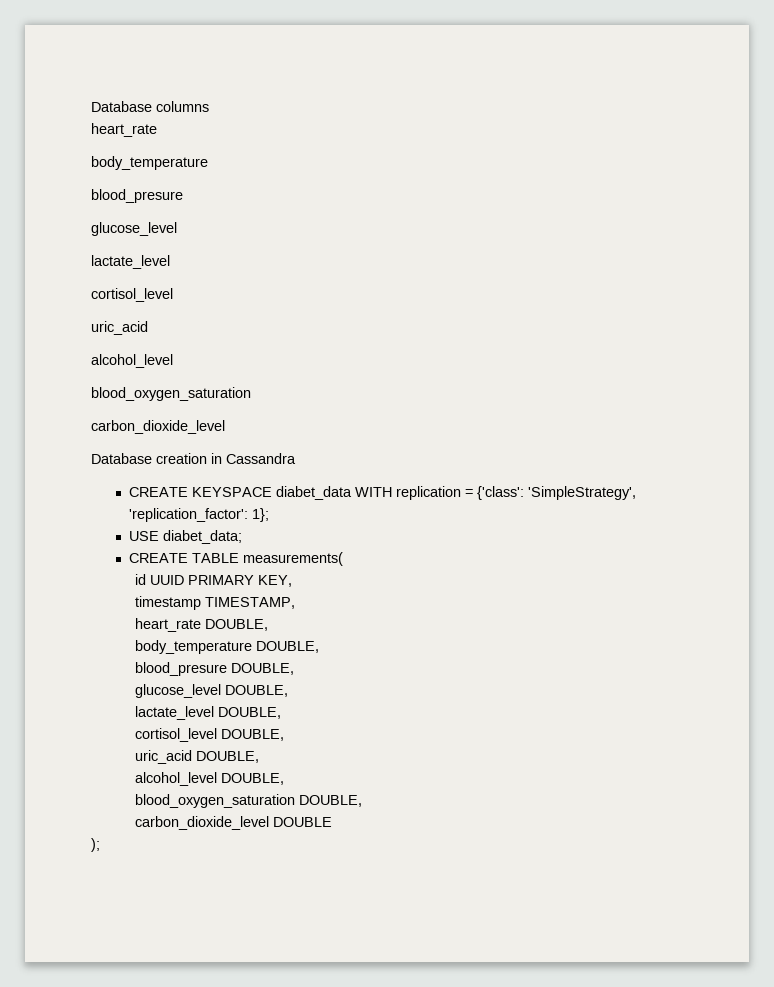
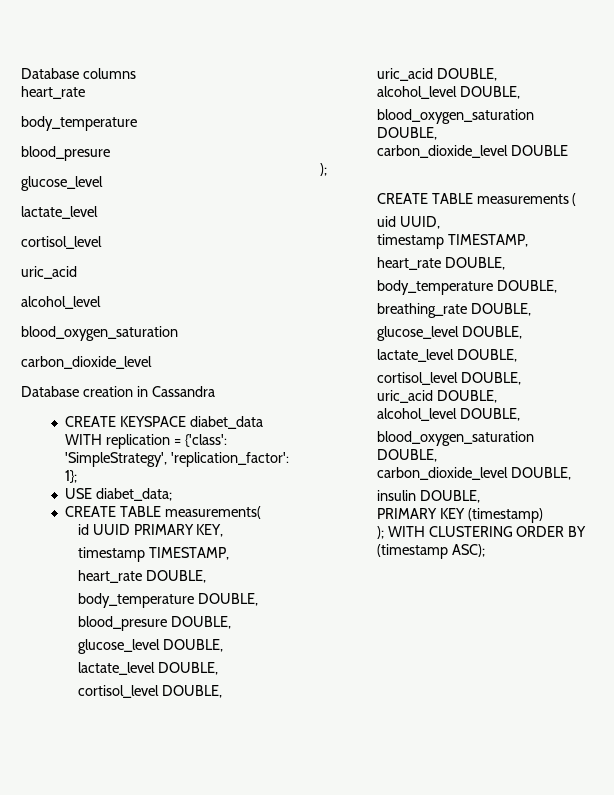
+ CREATE TABLE measurements (
+ uid UUID,
+ timestamp TIMESTAMP,
+ heart_rate DOUBLE,
+ body_temperature DOUBLE,
+ breathing_rate DOUBLE,
+ glucose_level DOUBLE,
+ lactate_level DOUBLE,
+ cortisol_level DOUBLE,
+ uric_acid DOUBLE,
+ alcohol_level DOUBLE,
+ blood_oxygen_saturation DOUBLE,
+ carbon_dioxide_level DOUBLE,
+ insulin DOUBLE,
+ PRIMARY KEY (timestamp)
+ ); WITH CLUSTERING ORDER BY (timestamp ASC);

